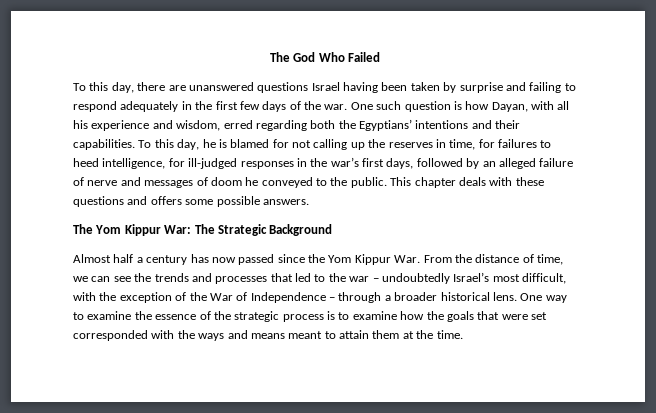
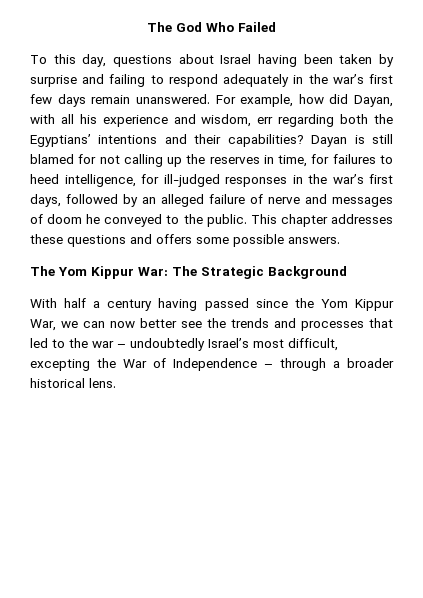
- To this day, there are unanswered questions Israel having been taken by surprise and failing to respond adequately in the first few days of the war. One such question is how Dayan, with all his experience and wisdom, erred regarding both the Egyptians’ intentions and their capabilities. To this day, he is blamed for not calling up the reserves in time, for failures to heed intelligence, for ill-judged responses in the war’s first days, followed by an alleged failure of nerve and messages of doom he conveyed to the public.
+ To this day, questions about Israel having been taken by surprise and failing to respond adequately in the war’s first few days remain unanswered. For example, how did Dayan, with all his experience and wisdom, err regarding both the Egyptians’ intentions and their capabilities? Dayan is still blamed for not calling up the reserves in time, for failures to heed intelligence, for ill-judged responses in the war’s first days, followed by an alleged failure of nerve and messages of doom he conveyed to the public.
- This chapter deals with these questions and offers some possible answers.
+ This chapter addresses these questions and offers some possible answers.
- Almost half a century has now passed since the Yom Kippur War. From the distance of time, we can see the trends and processes that led to the war – undoubtedly Israel’s most difficult, with the exception of the War of Independence – through a broader historical lens. One way to examine the essence of the strategic process is to examine how the goals that were set corresponded with the ways and means meant to attain them at the time.
+ With half a century having passed since the Yom Kippur War, we can now better see the trends and processes that led to the war – undoubtedly Israel’s most difficult, excepting the War of Independence – through a broader historical lens.

